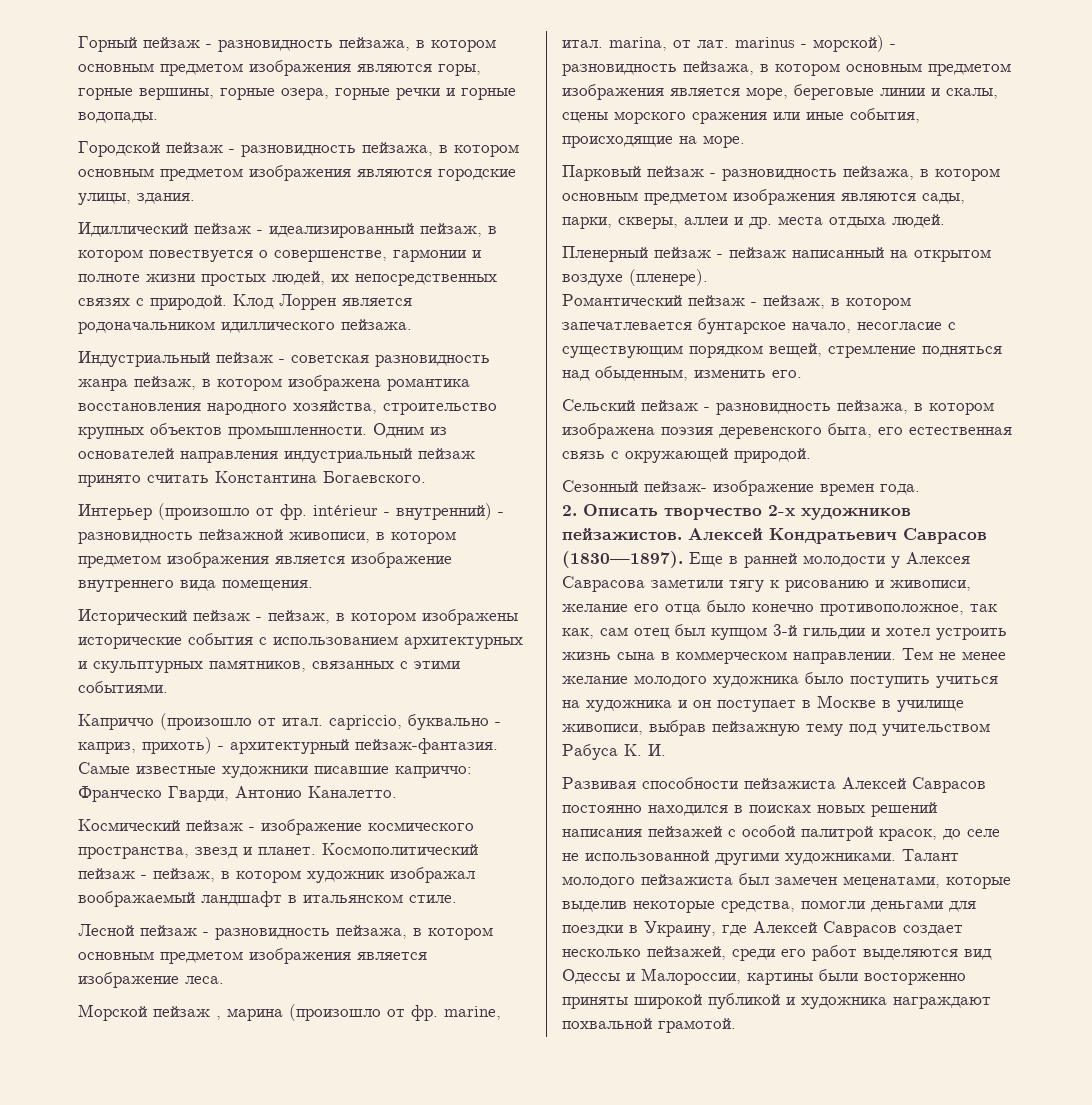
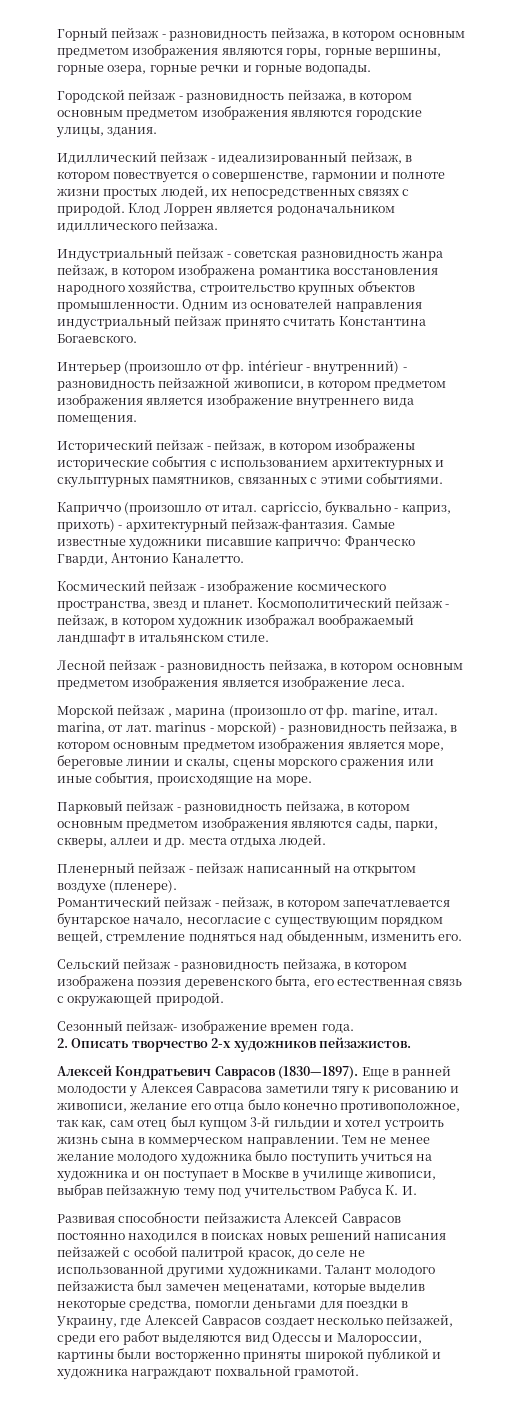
- 2. Описать творчество 2-х художников пейзажистов. Алексей Кондратьевич Саврасов (1830—1897).
+ 2. Описать творчество 2-х художников пейзажистов.
+ Алексей Кондратьевич Саврасов (1830—1897).

